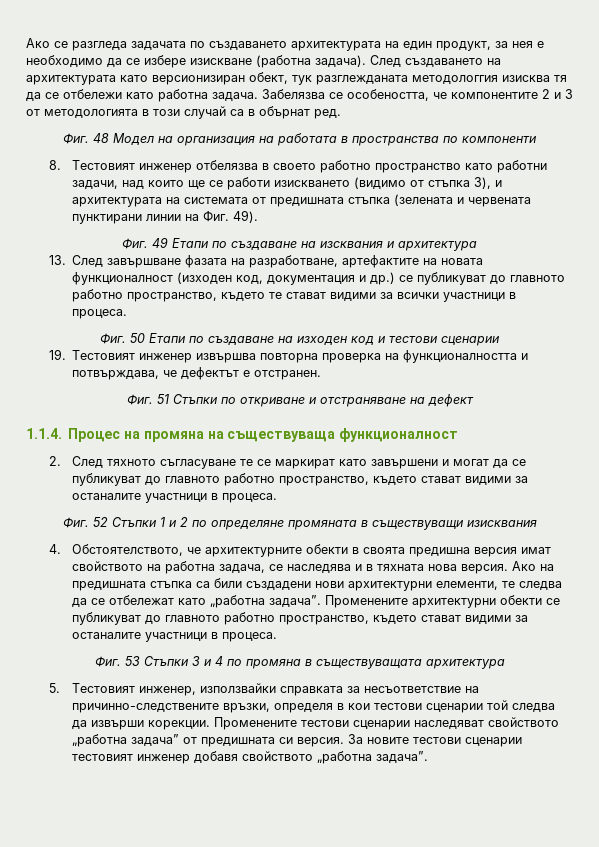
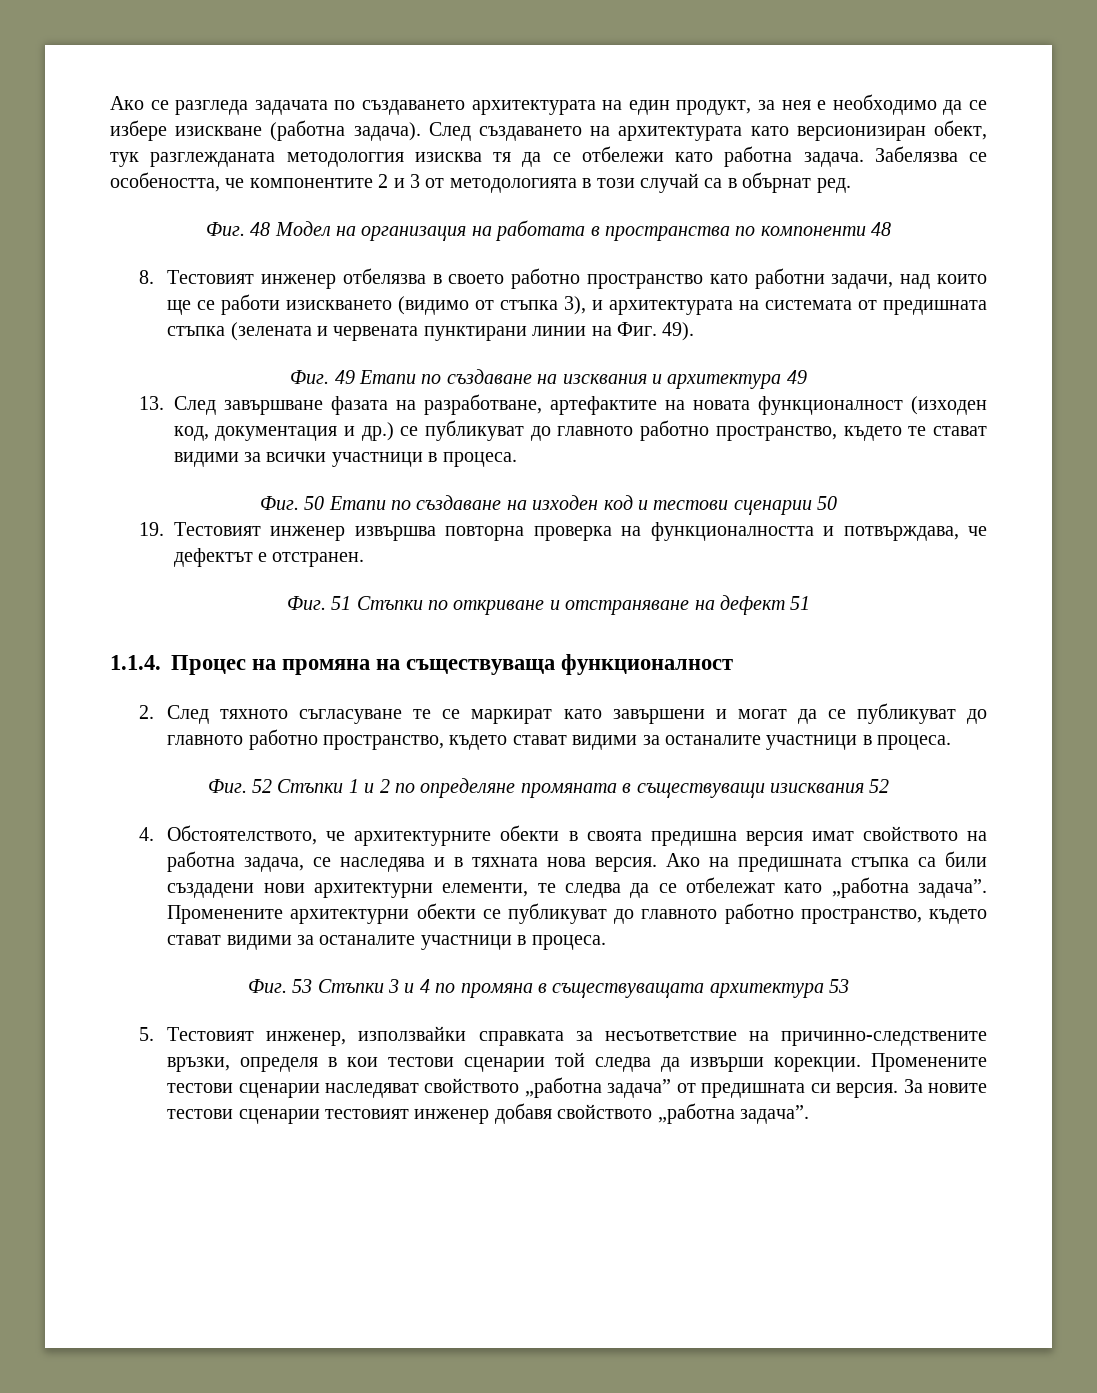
- Фиг. 48 Модел на организация на работата в пространства по компоненти
+ Фиг. 48 Модел на организация на работата в пространства по компоненти 48
- Фиг. 49 Етапи по създаване на изсквания и архитектура
+ Фиг. 49 Етапи по създаване на изсквания и архитектура 49
- Фиг. 50 Етапи по създаване на изходен код и тестови сценарии
+ Фиг. 50 Етапи по създаване на изходен код и тестови сценарии 50
- Фиг. 51 Стъпки по откриване и отстраняване на дефект
+ Фиг. 51 Стъпки по откриване и отстраняване на дефект 51
- Фиг. 52 Стъпки 1 и 2 по определяне промяната в съществуващи изисквания
+ Фиг. 52 Стъпки 1 и 2 по определяне промяната в съществуващи изисквания 52
- Фиг. 53 Стъпки 3 и 4 по промяна в съществуващата архитектура
+ Фиг. 53 Стъпки 3 и 4 по промяна в съществуващата архитектура 53

